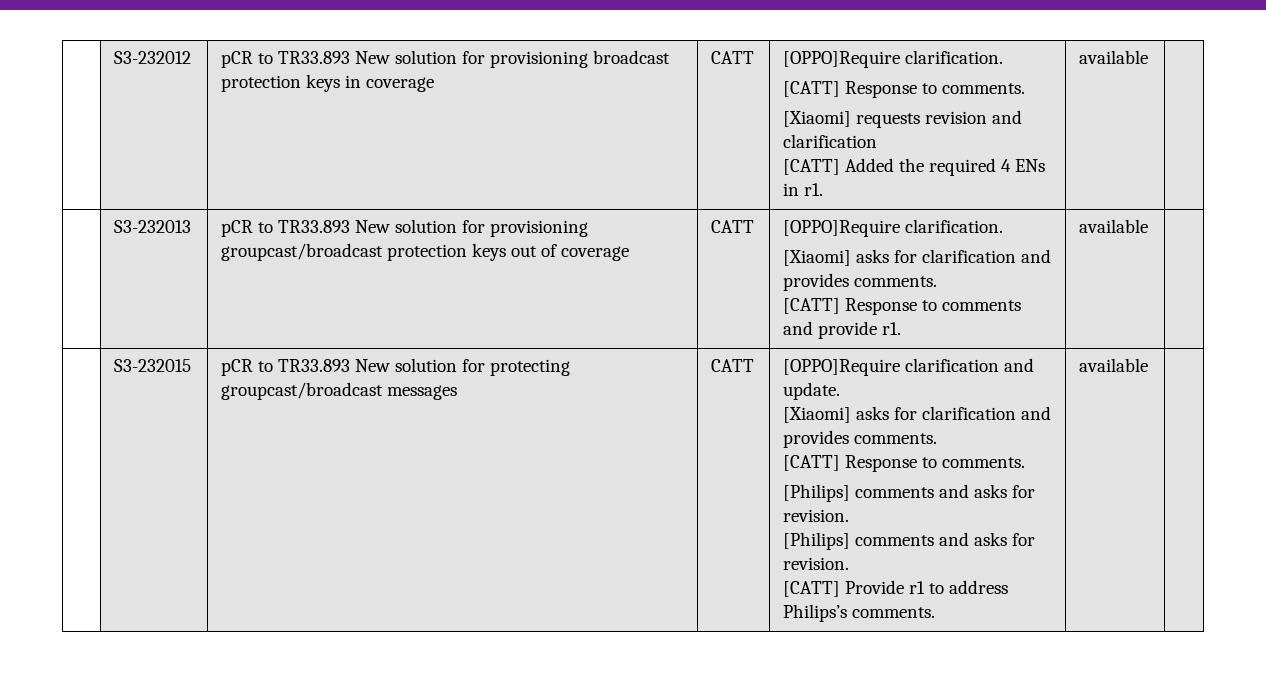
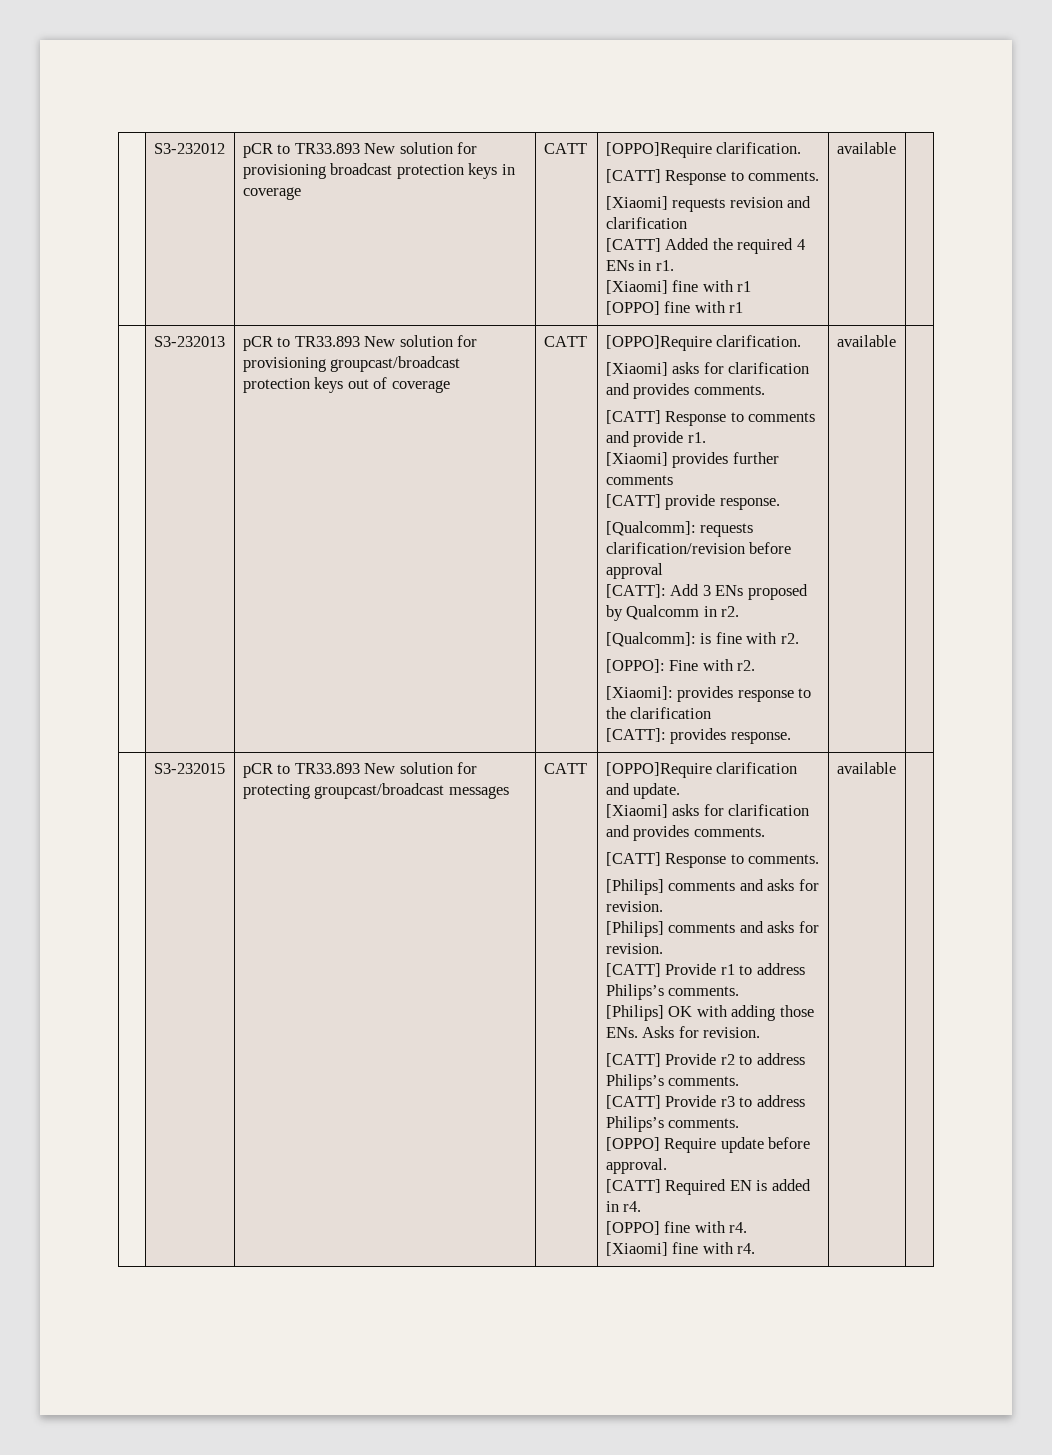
+ [Xiaomi] fine with r1
+ [OPPO] fine with r1
+ [Xiaomi] provides further comments
+ [CATT] provide response.
+ [Qualcomm]: requests clarification/revision before approval
+ [CATT]: Add 3 ENs proposed by Qualcomm in r2.
+ [Qualcomm]: is fine with r2.
+ [OPPO]: Fine with r2.
+ [Xiaomi]: provides response to the clarification
+ [CATT]: provides response.
+ [Philips] OK with adding those ENs. Asks for revision.
+ [CATT] Provide r2 to address Philips’s comments.
+ [CATT] Provide r3 to address Philips’s comments.
+ [OPPO] Require update before approval.
+ [CATT] Required EN is added in r4.
+ [OPPO] fine with r4.
+ [Xiaomi] fine with r4.

